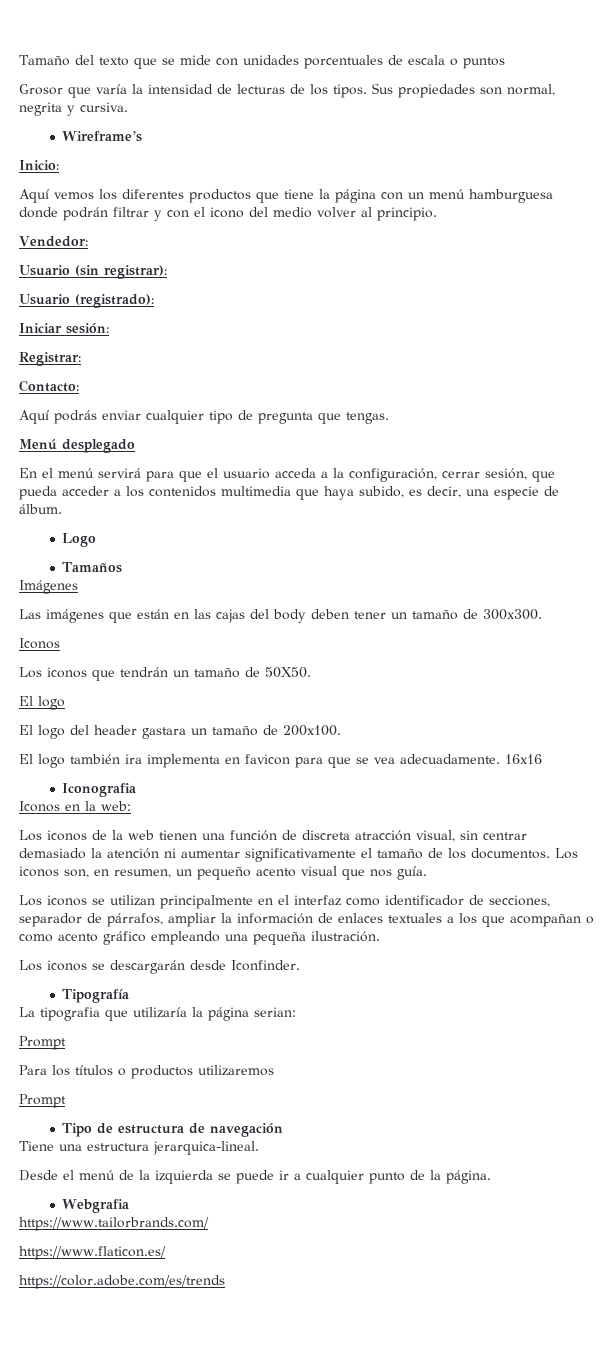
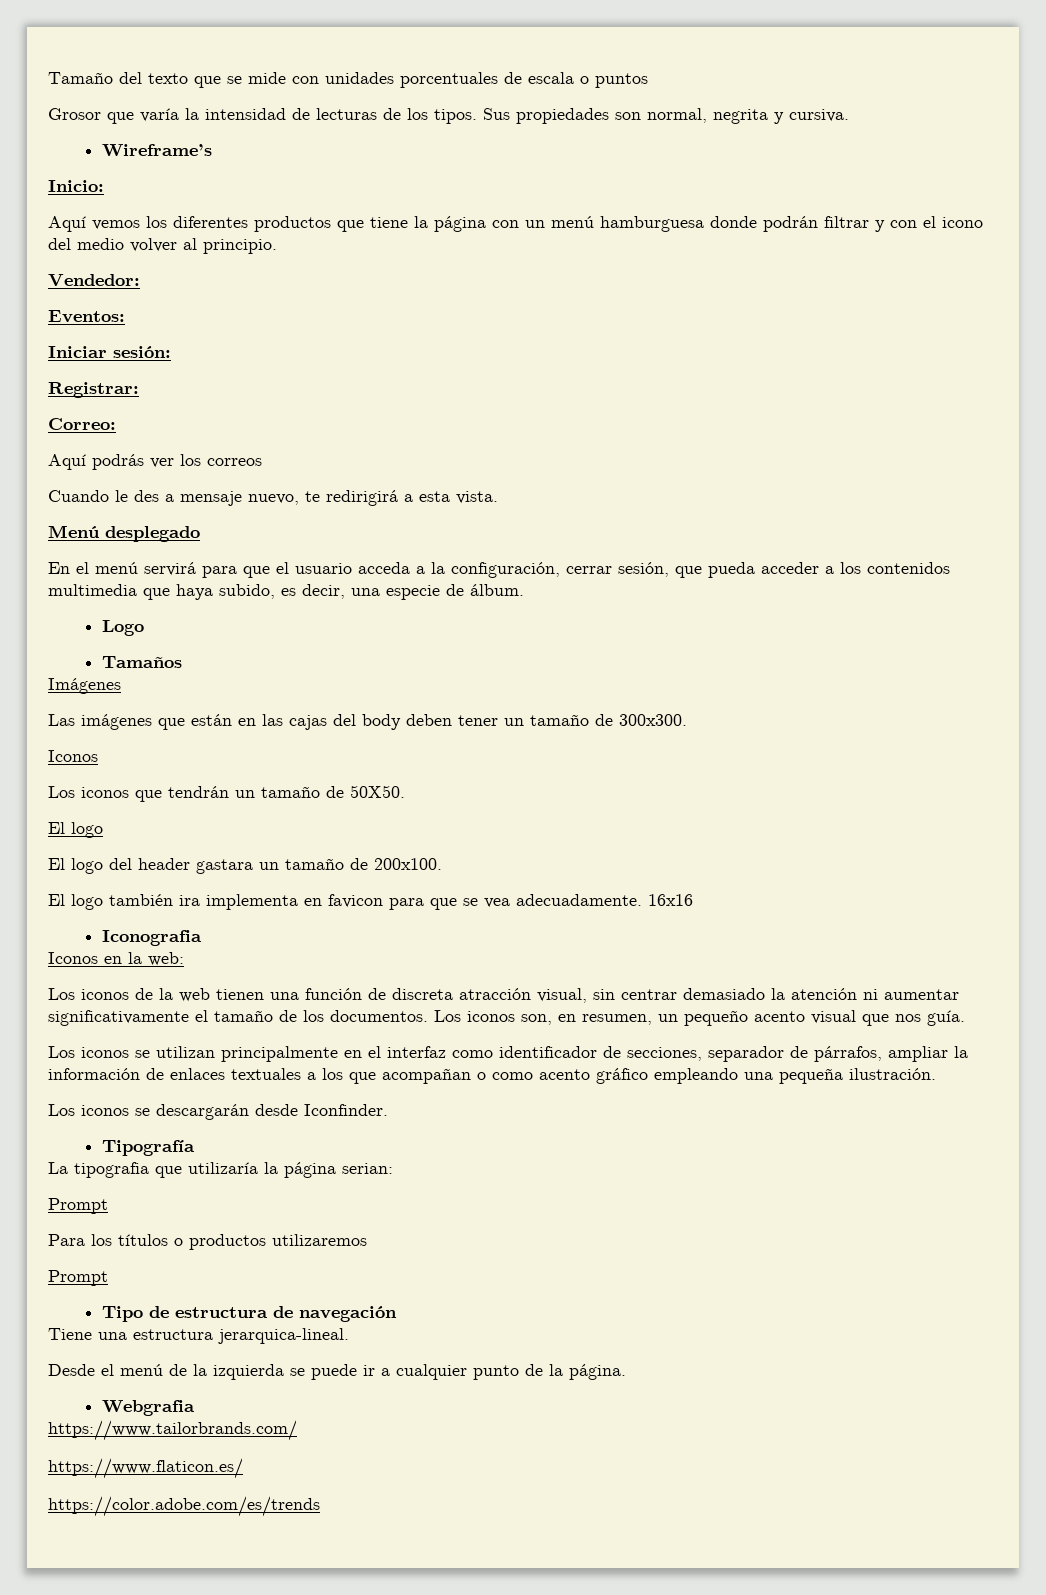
- Usuario (sin registrar):
- Usuario (registrado):
+ Eventos:
- Contacto:
+ Correo:
- Aquí podrás enviar cualquier tipo de pregunta que tengas.
+ Aquí podrás ver los correos
+ Cuando le des a mensaje nuevo, te redirigirá a esta vista.

